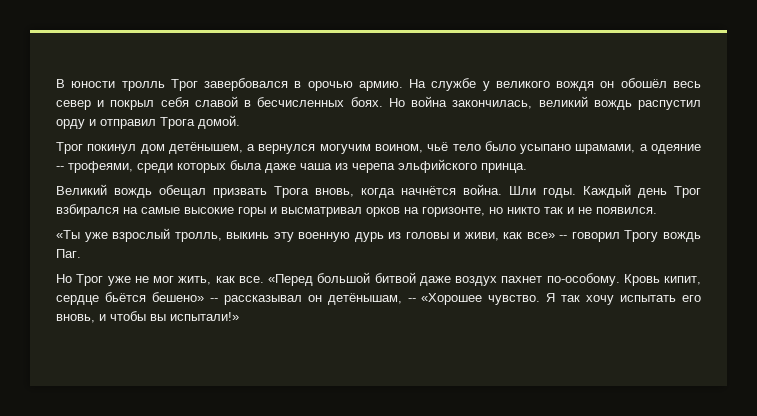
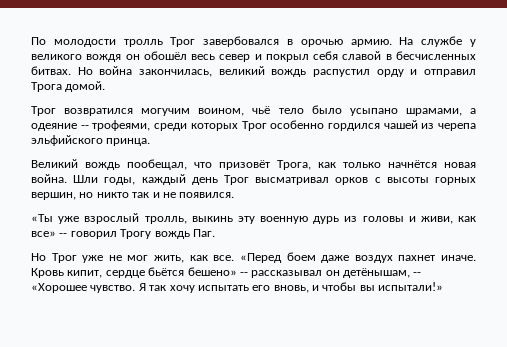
- В юности тролль Трог завербовался в орочью армию.
+ По молодости тролль Трог завербовался в орочью армию.
- На службе у великого вождя он обошёл весь север и покрыл себя славой в бесчисленных боях.
+ На службе у великого вождя он обошёл весь север и покрыл себя славой в бесчисленных битвах.
- Трог покинул дом детёнышем, а вернулся могучим воином, чьё тело было усыпано шрамами, а одеяние -- трофеями, среди которых была даже чаша из черепа эльфийского принца.
+ Трог возвратился могучим воином, чьё тело было усыпано шрамами, а одеяние -- трофеями, среди которых Трог особенно гордился чашей из черепа эльфийского принца.
- Великий вождь обещал призвать Трога вновь, когда начнётся война. Шли годы. Каждый день Трог взбирался на самые высокие горы и высматривал орков на горизонте, но никто так и не появился.
+ Великий вождь пообещал, что призовёт Трога, как только начнётся новая война. Шли годы, каждый день Трог высматривал орков с высоты горных вершин, но никто так и не появился.
- «Перед большой битвой даже воздух пахнет по-особому.
+ «Перед боем даже воздух пахнет иначе.

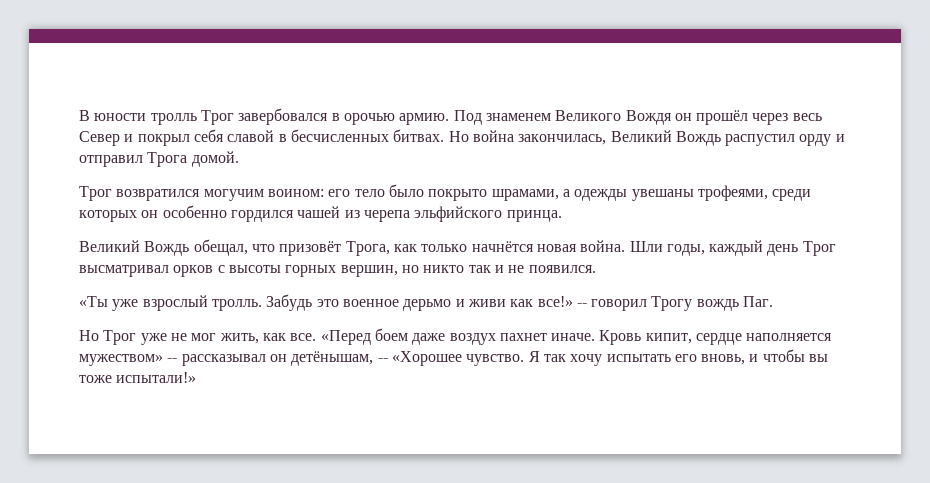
- По молодости тролль Трог завербовался в орочью армию.
+ В юности тролль Трог завербовался в орочью армию.
- На службе у великого вождя он обошёл весь север и покрыл себя славой в бесчисленных битвах.
+ Под знаменем Великого Вождя он прошёл через весь Север и покрыл себя славой в бесчисленных битвах.
- Но война закончилась, великий вождь распустил орду и отправил Трога домой.
+ Но война закончилась, Великий Вождь распустил орду и отправил Трога домой.
- Трог возвратился могучим воином, чьё тело было усыпано шрамами, а одеяние -- трофеями, среди которых Трог особенно гордился чашей из черепа эльфийского принца.
+ Трог возвратился могучим воином: его тело было покрыто шрамами, а одежды увешаны трофеями, среди которых он особенно гордился чашей из черепа эльфийского принца.
- Великий вождь пообещал, что призовёт Трога, как только начнётся новая война.
+ Великий Вождь обещал, что призовёт Трога, как только начнётся новая война.
- «Ты уже взрослый тролль, выкинь эту военную дурь из головы и живи, как все» -- говорил Трогу вождь Паг.
+ «Ты уже взрослый тролль. Забудь это военное дерьмо и живи как все!» -- говорил Трогу вождь Паг.
- Кровь кипит, сердце бьётся бешено» -- рассказывал он детёнышам, -- «Хорошее чувство.
+ Кровь кипит, сердце наполняется мужеством» -- рассказывал он детёнышам, -- «Хорошее чувство.
- Я так хочу испытать его вновь, и чтобы вы испытали!»
+ Я так хочу испытать его вновь, и чтобы вы тоже испытали!»

